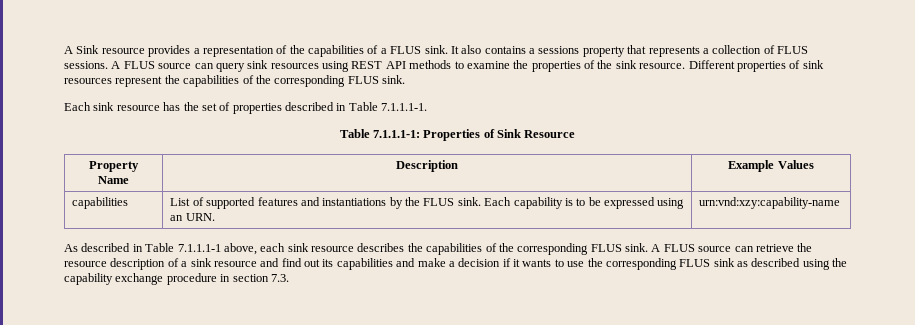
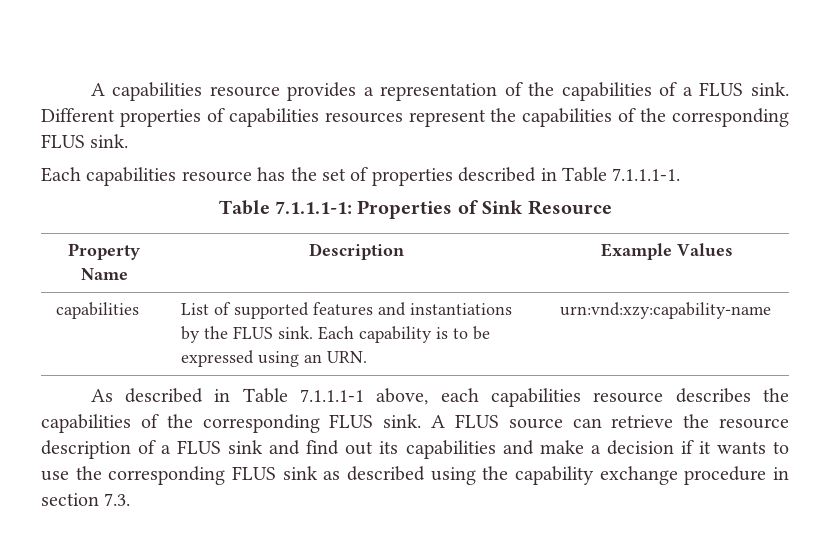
- A Sink resource provides a representation of the capabilities of a FLUS sink.
+ A capabilities resource provides a representation of the capabilities of a FLUS sink.
- It also contains a sessions property that represents a collection of FLUS sessions. A FLUS source can query sink resources using REST API methods to examine the properties of the sink resource.
- Different properties of sink resources represent the capabilities of the corresponding FLUS sink.
+ Different properties of capabilities resources represent the capabilities of the corresponding FLUS sink.
- Each sink resource has the set of properties described in Table 7.1.1.1-1.
+ Each capabilities resource has the set of properties described in Table 7.1.1.1-1.
- As described in Table 7.1.1.1-1 above, each sink resource describes the capabilities of the corresponding FLUS sink.
+ As described in Table 7.1.1.1-1 above, each capabilities resource describes the capabilities of the corresponding FLUS sink.
- A FLUS source can retrieve the resource description of a sink resource and find out its capabilities and make a decision if it wants to use the corresponding FLUS sink as described using the capability exchange procedure in section 7.3.
+ A FLUS source can retrieve the resource description of a FLUS sink and find out its capabilities and make a decision if it wants to use the corresponding FLUS sink as described using the capability exchange procedure in section 7.3.

